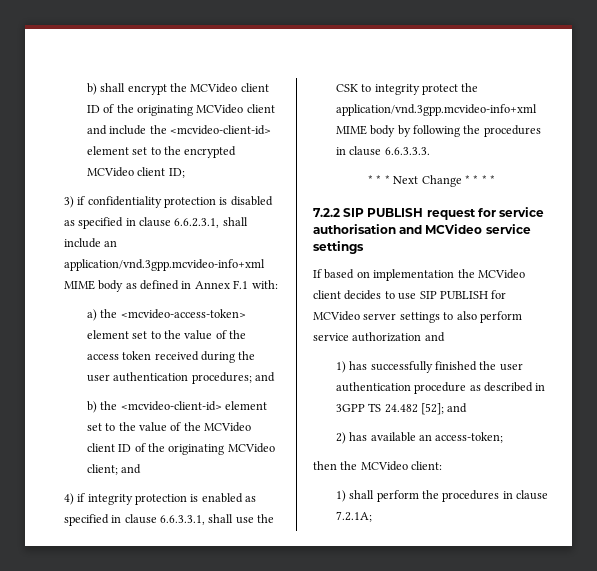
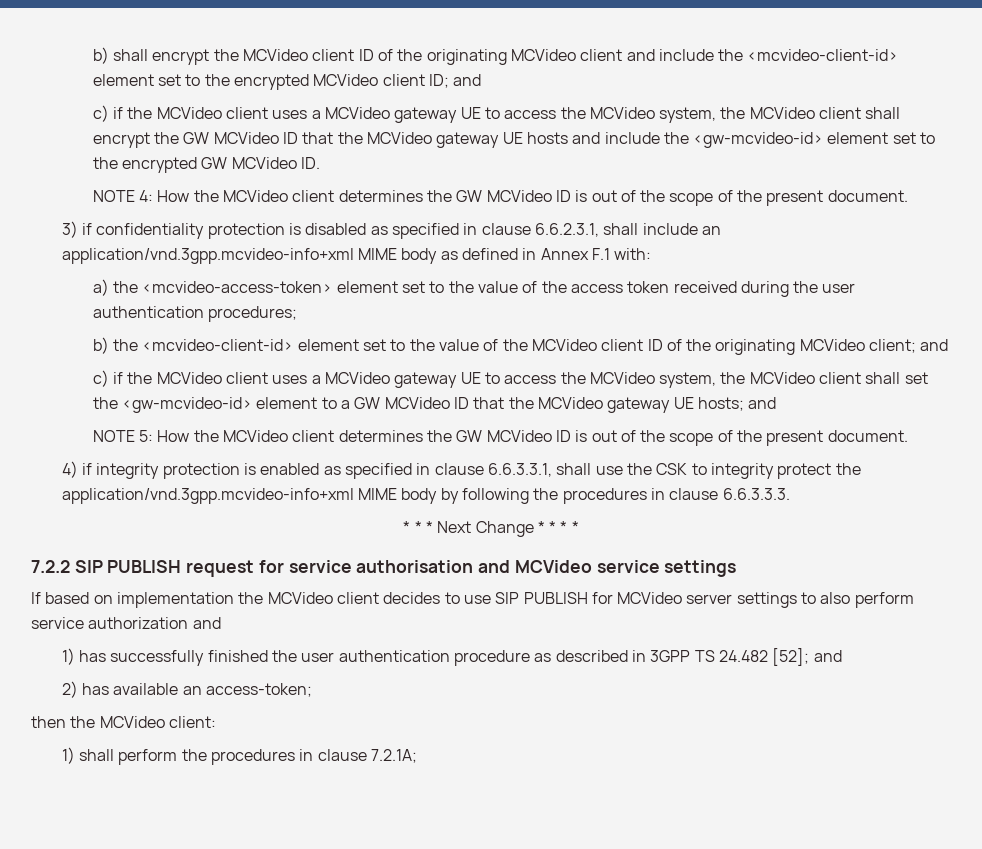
- b) shall encrypt the MCVideo client ID of the originating MCVideo client and include the <mcvideo-client-id> element set to the encrypted MCVideo client ID;
+ b) shall encrypt the MCVideo client ID of the originating MCVideo client and include the <mcvideo-client-id> element set to the encrypted MCVideo client ID; and
+ c) if the MCVideo client uses a MCVideo gateway UE to access the MCVideo system, the MCVideo client shall encrypt the GW MCVideo ID that the MCVideo gateway UE hosts and include the <gw-mcvideo-id> element set to the encrypted GW MCVideo ID.
+ NOTE 4: How the MCVideo client determines the GW MCVideo ID is out of the scope of the present document.
- a) the <mcvideo-access-token> element set to the value of the access token received during the user authentication procedures; and
+ a) the <mcvideo-access-token> element set to the value of the access token received during the user authentication procedures;
+ c) if the MCVideo client uses a MCVideo gateway UE to access the MCVideo system, the MCVideo client shall set the <gw-mcvideo-id> element to a GW MCVideo ID that the MCVideo gateway UE hosts; and
+ NOTE 5: How the MCVideo client determines the GW MCVideo ID is out of the scope of the present document.

